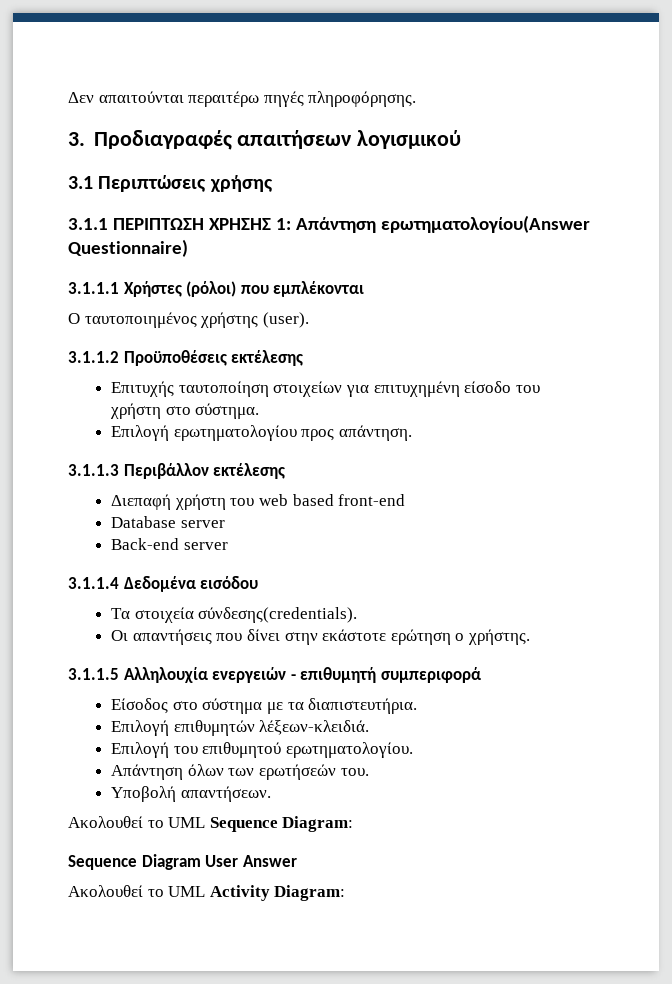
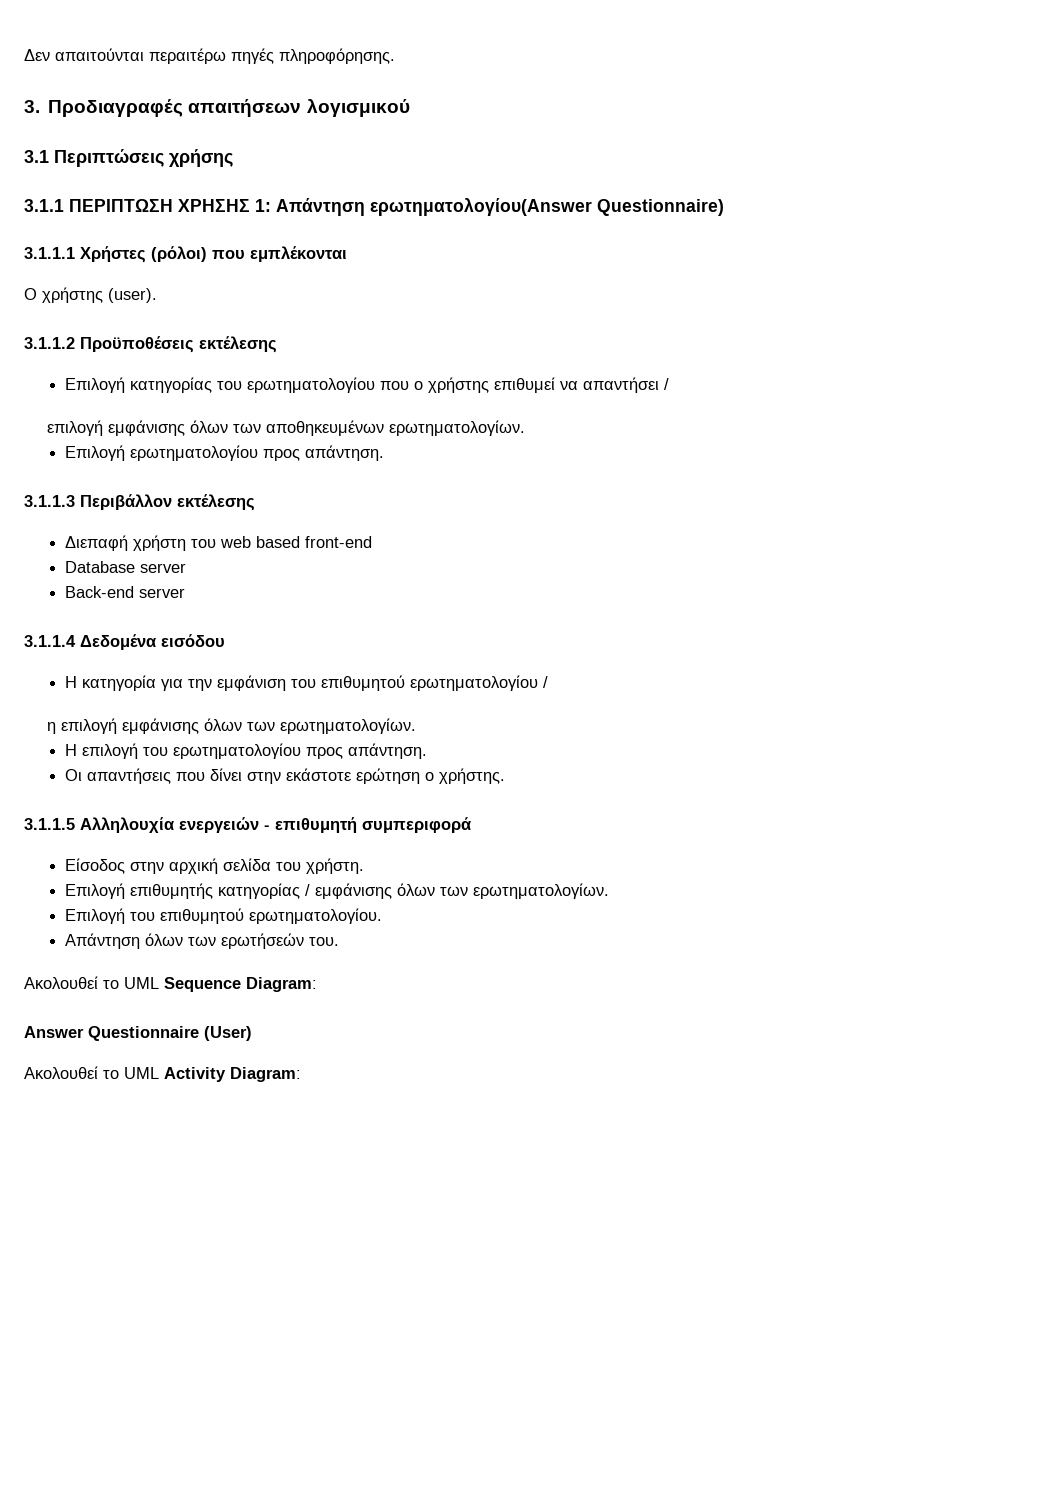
- Ο ταυτοποιημένος χρήστης (user).
+ Ο χρήστης (user).
- Επιτυχής ταυτοποίηση στοιχείων για επιτυχημένη είσοδο του χρήστη στο σύστημα.
+ Επιλογή κατηγορίας του ερωτηματολογίου που ο χρήστης επιθυμεί να απαντήσει /
+ επιλογή εμφάνισης όλων των αποθηκευμένων ερωτηματολογίων.
- Τα στοιχεία σύνδεσης(credentials).
+ Η κατηγορία για την εμφάνιση του επιθυμητού ερωτηματολογίου /
+ η επιλογή εμφάνισης όλων των ερωτηματολογίων.
+ Η επιλογή του ερωτηματολογίου προς απάντηση.
- Είσοδος στο σύστημα με τα διαπιστευτήρια.
- Επιλογή επιθυμητών λέξεων-κλειδιά.
+ Είσοδος στην αρχική σελίδα του χρήστη.
+ Επιλογή επιθυμητής κατηγορίας / εμφάνισης όλων των ερωτηματολογίων.
- Υποβολή απαντήσεων.
- Sequence Diagram User Answer
+ Answer Questionnaire (User)

